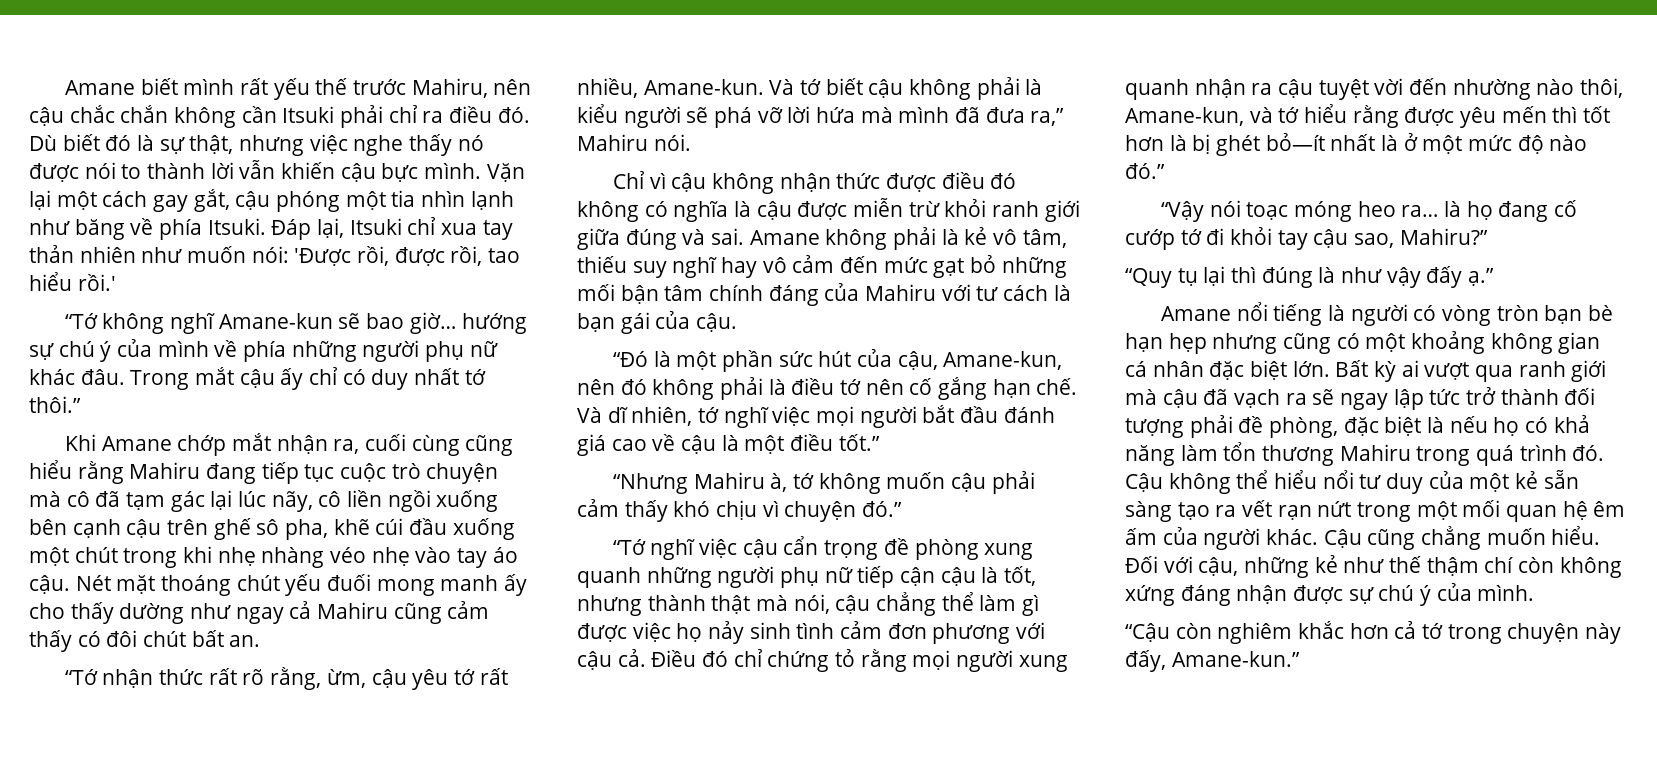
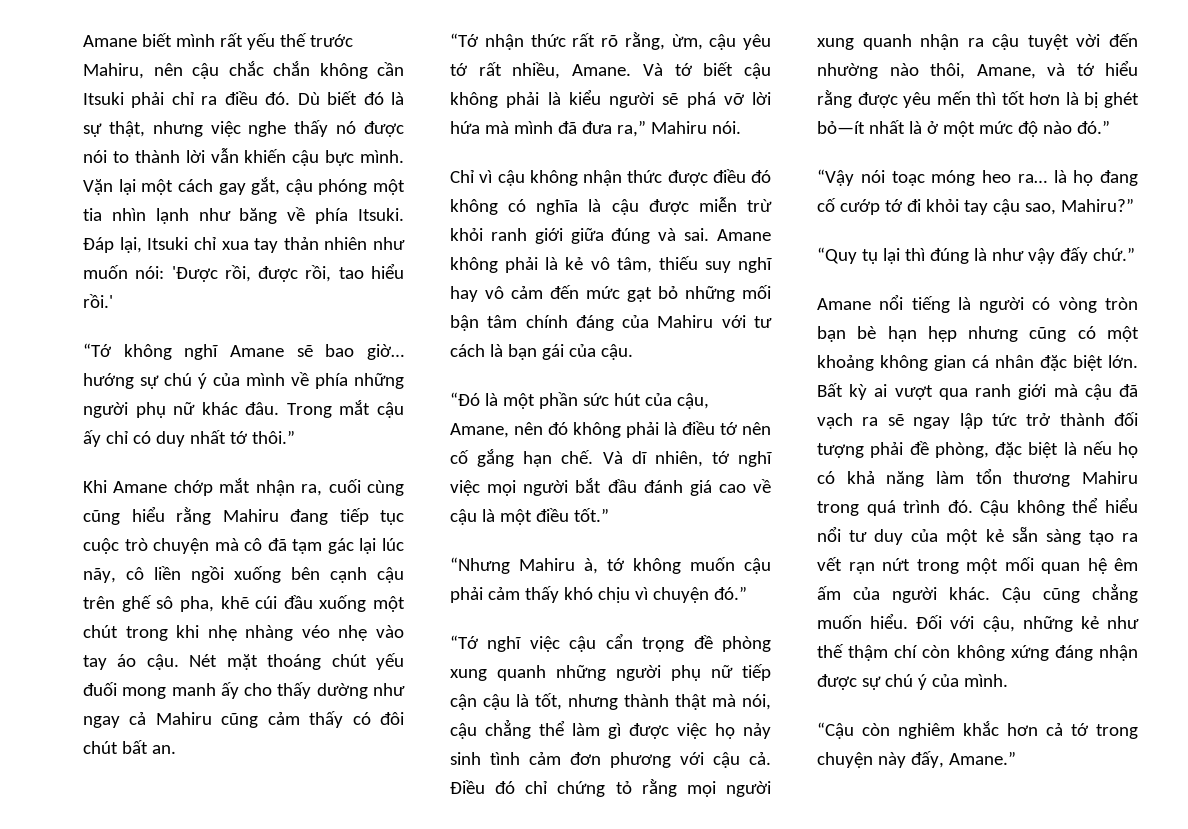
- “Tớ không nghĩ Amane-kun sẽ bao giờ… hướng sự chú ý của mình về phía những người phụ nữ khác đâu.
+ “Tớ không nghĩ Amane sẽ bao giờ… hướng sự chú ý của mình về phía những người phụ nữ khác đâu.
- “Tớ nhận thức rất rõ rằng, ừm, cậu yêu tớ rất nhiều, Amane-kun.
+ “Tớ nhận thức rất rõ rằng, ừm, cậu yêu tớ rất nhiều, Amane.
- “Đó là một phần sức hút của cậu, Amane-kun, nên đó không phải là điều tớ nên cố gắng hạn chế.
+ “Đó là một phần sức hút của cậu, Amane, nên đó không phải là điều tớ nên cố gắng hạn chế.
- Điều đó chỉ chứng tỏ rằng mọi người xung quanh nhận ra cậu tuyệt vời đến nhường nào thôi, Amane-kun, và tớ hiểu rằng được yêu mến thì tốt hơn là bị ghét bỏ—ít nhất là ở một mức độ nào đó.”
+ Điều đó chỉ chứng tỏ rằng mọi người xung quanh nhận ra cậu tuyệt vời đến nhường nào thôi, Amane, và tớ hiểu rằng được yêu mến thì tốt hơn là bị ghét bỏ—ít nhất là ở một mức độ nào đó.”
- “Quy tụ lại thì đúng là như vậy đấy ạ.”
+ “Quy tụ lại thì đúng là như vậy đấy chứ.”
- “Cậu còn nghiêm khắc hơn cả tớ trong chuyện này đấy, Amane-kun.”
+ “Cậu còn nghiêm khắc hơn cả tớ trong chuyện này đấy, Amane.”

